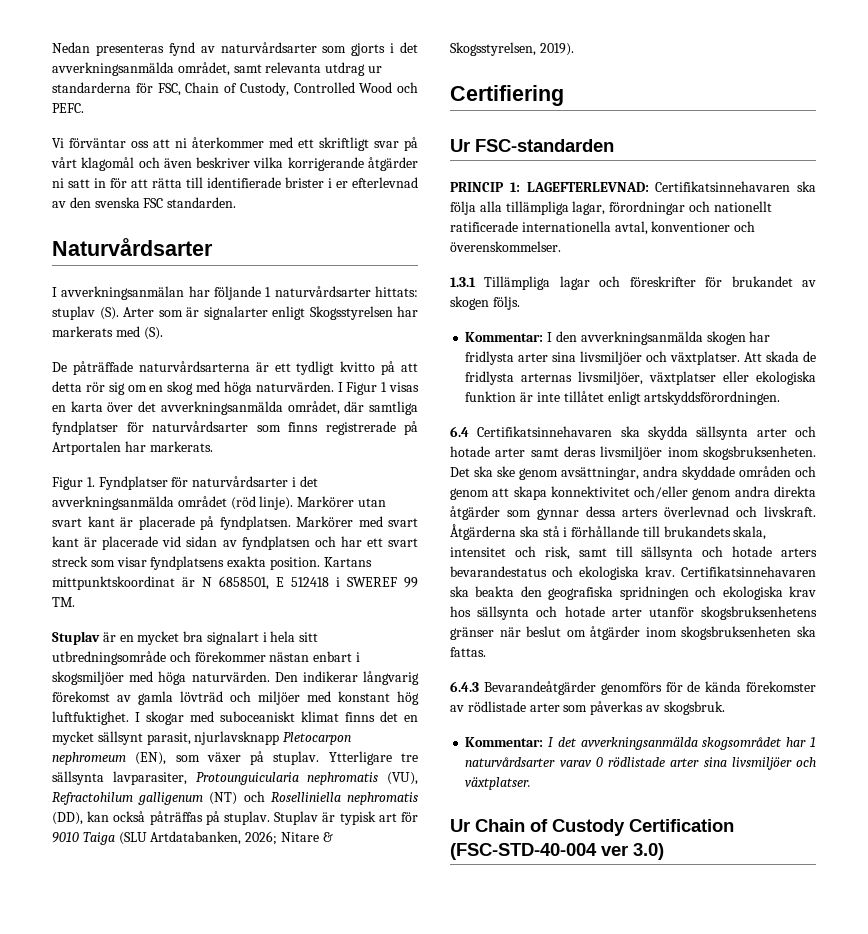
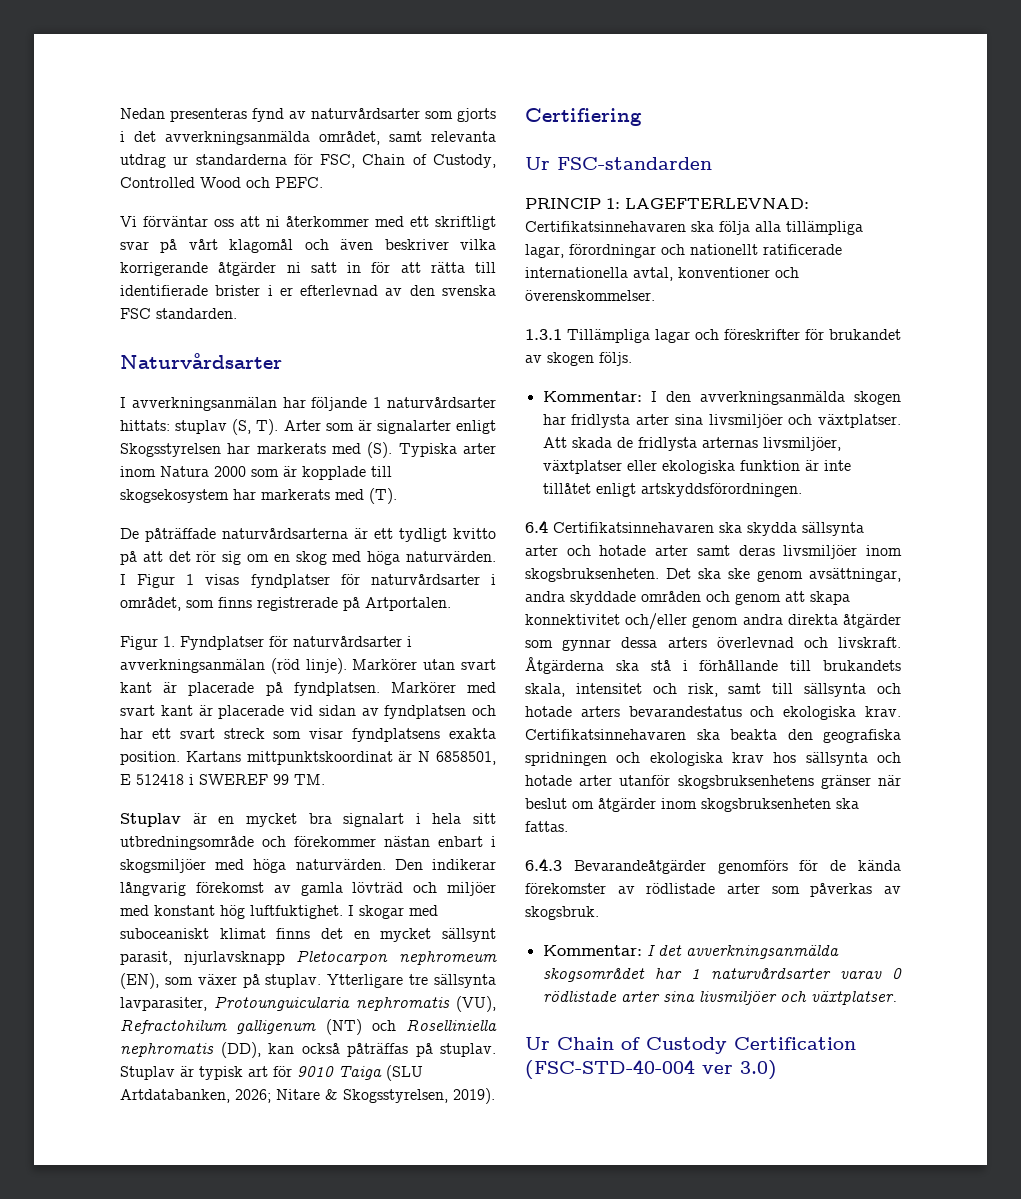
- I avverkningsanmälan har följande 1 naturvårdsarter hittats: stuplav (S). Arter som är signalarter enligt Skogsstyrelsen har markerats med (S).
+ I avverkningsanmälan har följande 1 naturvårdsarter hittats: stuplav (S, T). Arter som är signalarter enligt Skogsstyrelsen har markerats med (S). Typiska arter inom Natura 2000 som är kopplade till skogsekosystem har markerats med (T).
- De påträffade naturvårdsarterna är ett tydligt kvitto på att detta rör sig om en skog med höga naturvärden.
+ De påträffade naturvårdsarterna är ett tydligt kvitto på att det rör sig om en skog med höga naturvärden.
- I Figur 1 visas en karta över det avverkningsanmälda området, där samtliga fyndplatser för naturvårdsarter som finns registrerade på Artportalen har markerats.
+ I Figur 1 visas fyndplatser för naturvårdsarter i området, som finns registrerade på Artportalen.
- Figur 1. Fyndplatser för naturvårdsarter i det avverkningsanmälda området (röd linje).
+ Figur 1. Fyndplatser för naturvårdsarter i avverkningsanmälan (röd linje).

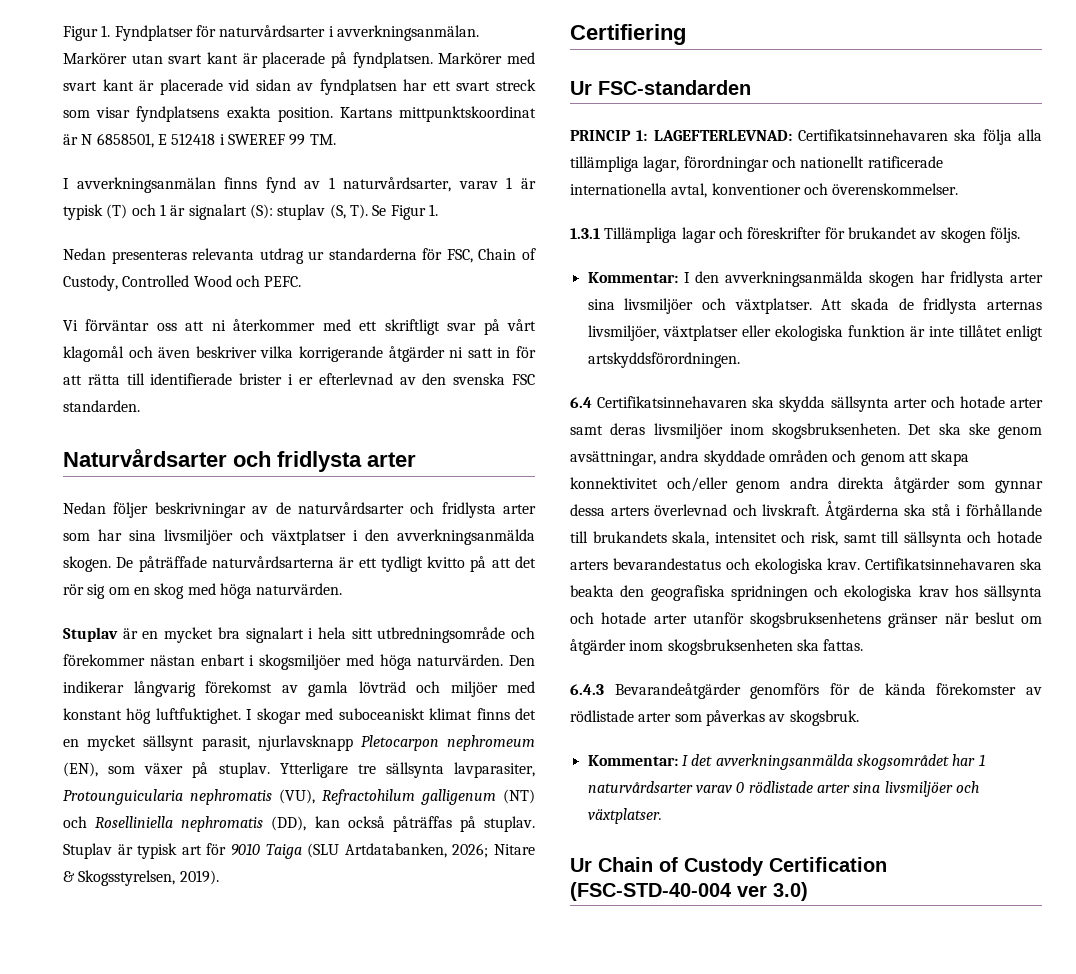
- Nedan presenteras fynd av naturvårdsarter som gjorts i det avverkningsanmälda området, samt relevanta utdrag ur standarderna för FSC, Chain of Custody, Controlled Wood och PEFC.
+ Figur 1. Fyndplatser för naturvårdsarter i avverkningsanmälan. Markörer utan svart kant är placerade på fyndplatsen. Markörer med svart kant är placerade vid sidan av fyndplatsen har ett svart streck som visar fyndplatsens exakta position. Kartans mittpunktskoordinat är N 6858501, E 512418 i SWEREF 99 TM.
+ I avverkningsanmälan finns fynd av 1 naturvårdsarter, varav 1 är typisk (T) och 1 är signalart (S): stuplav (S, T). Se Figur 1.
+ Nedan presenteras relevanta utdrag ur standarderna för FSC, Chain of Custody, Controlled Wood och PEFC.
- Naturvårdsarter
- I avverkningsanmälan har följande 1 naturvårdsarter hittats: stuplav (S, T). Arter som är signalarter enligt Skogsstyrelsen har markerats med (S). Typiska arter inom Natura 2000 som är kopplade till skogsekosystem har markerats med (T).
- De påträffade naturvårdsarterna är ett tydligt kvitto på att det rör sig om en skog med höga naturvärden. I Figur 1 visas fyndplatser för naturvårdsarter i området, som finns registrerade på Artportalen.
- Figur 1. Fyndplatser för naturvårdsarter i avverkningsanmälan (röd linje). Markörer utan svart kant är placerade på fyndplatsen. Markörer med svart kant är placerade vid sidan av fyndplatsen och har ett svart streck som visar fyndplatsens exakta position. Kartans mittpunktskoordinat är N 6858501, E 512418 i SWEREF 99 TM.
+ Naturvårdsarter och fridlysta arter
+ Nedan följer beskrivningar av de naturvårdsarter och fridlysta arter som har sina livsmiljöer och växtplatser i den avverkningsanmälda skogen. De påträffade naturvårdsarterna är ett tydligt kvitto på att det rör sig om en skog med höga naturvärden.

